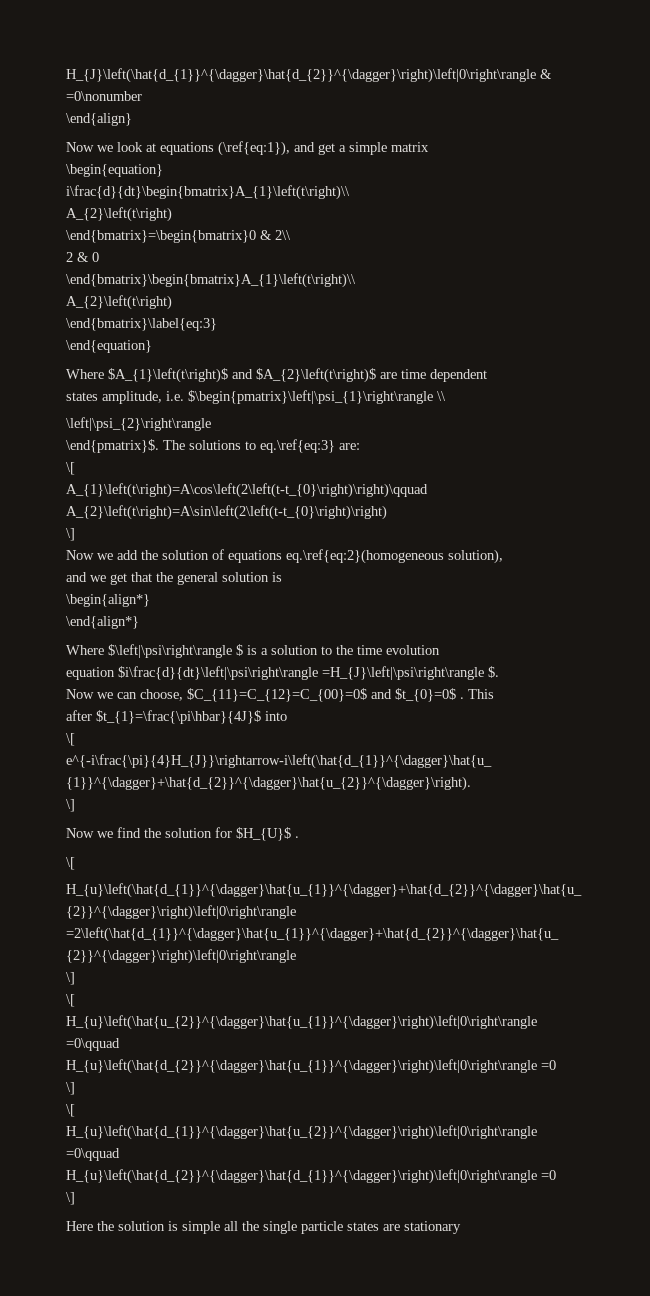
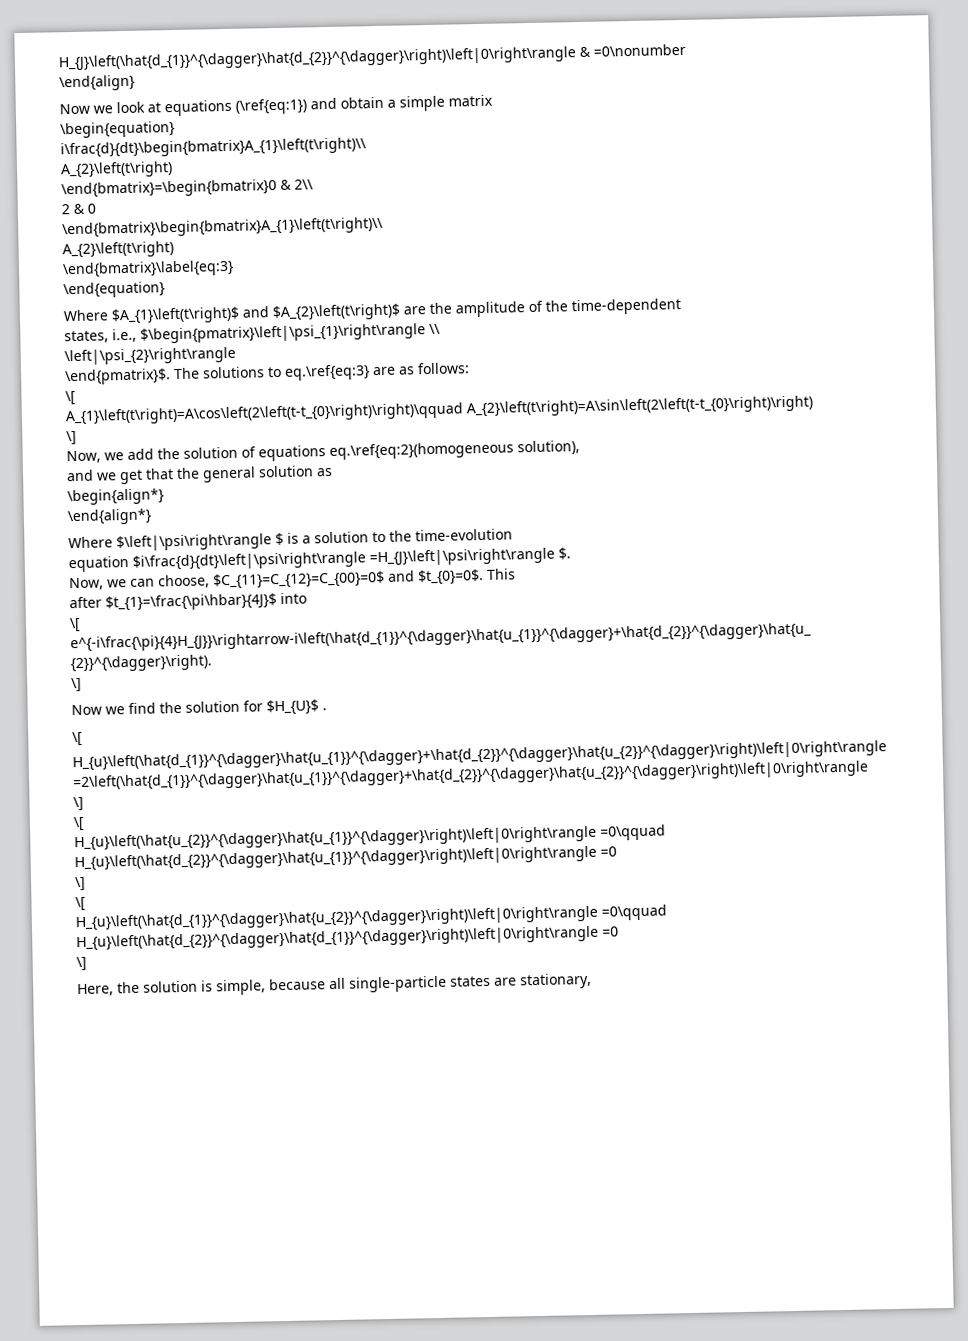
- Now we look at equations (\ref{eq:1}), and get a simple matrix
+ Now we look at equations (\ref{eq:1}) and obtain a simple matrix
- Where $A_{1}\left(t\right)$ and $A_{2}\left(t\right)$ are time dependent
- states amplitude, i.e. $\begin{pmatrix}\left|\psi_{1}\right\rangle \\
+ Where $A_{1}\left(t\right)$ and $A_{2}\left(t\right)$ are the amplitude of the time-dependent
+ states, i.e., $\begin{pmatrix}\left|\psi_{1}\right\rangle \\
- The solutions to eq.\ref{eq:3} are:
+ The solutions to eq.\ref{eq:3} are as follows:
- Now we add the solution of equations eq.\ref{eq:2}(homogeneous solution),
+ Now, we add the solution of equations eq.\ref{eq:2}(homogeneous solution),
- and we get that the general solution is
+ and we get that the general solution as
- Where $\left|\psi\right\rangle $ is a solution to the time evolution
+ Where $\left|\psi\right\rangle $ is a solution to the time-evolution
- Now we can choose, $C_{11}=C_{12}=C_{00}=0$ and $t_{0}=0$ .
+ Now, we can choose, $C_{11}=C_{12}=C_{00}=0$ and $t_{0}=0$.
- Here the solution is simple all the single particle states are stationary
+ Here, the solution is simple, because all single-particle states are stationary,

